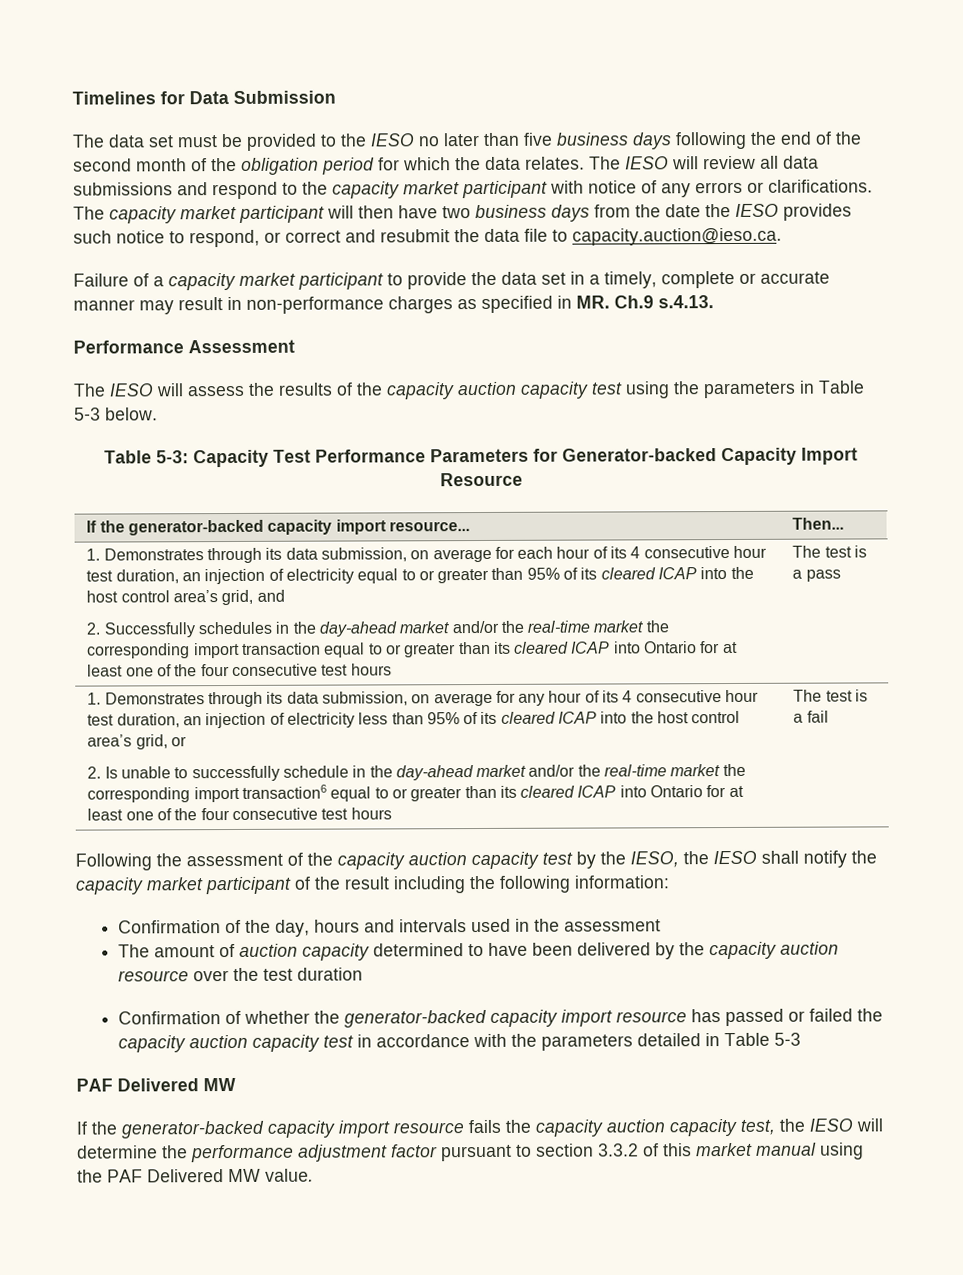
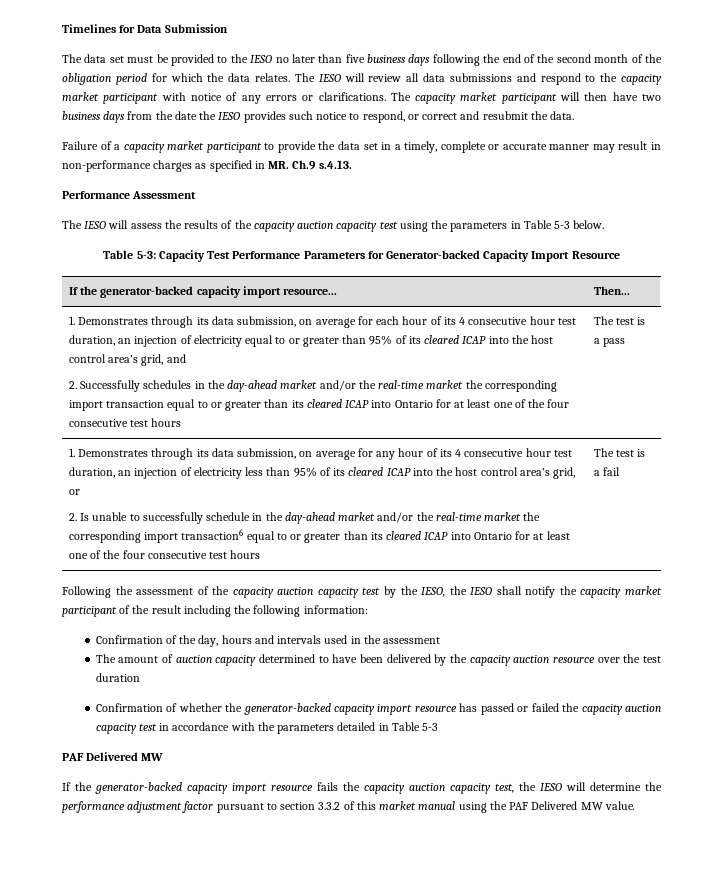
- The capacity market participant will then have two business days from the date the IESO provides such notice to respond, or correct and resubmit the data file to capacity.auction@ieso.ca.
+ The capacity market participant will then have two business days from the date the IESO provides such notice to respond, or correct and resubmit the data.

